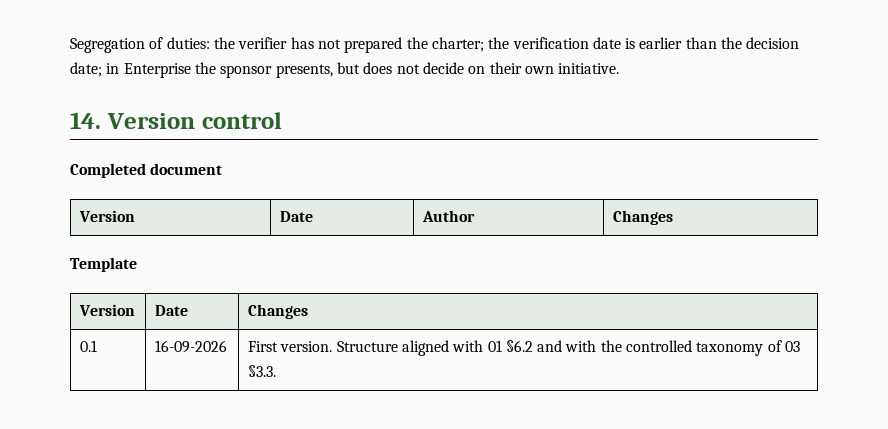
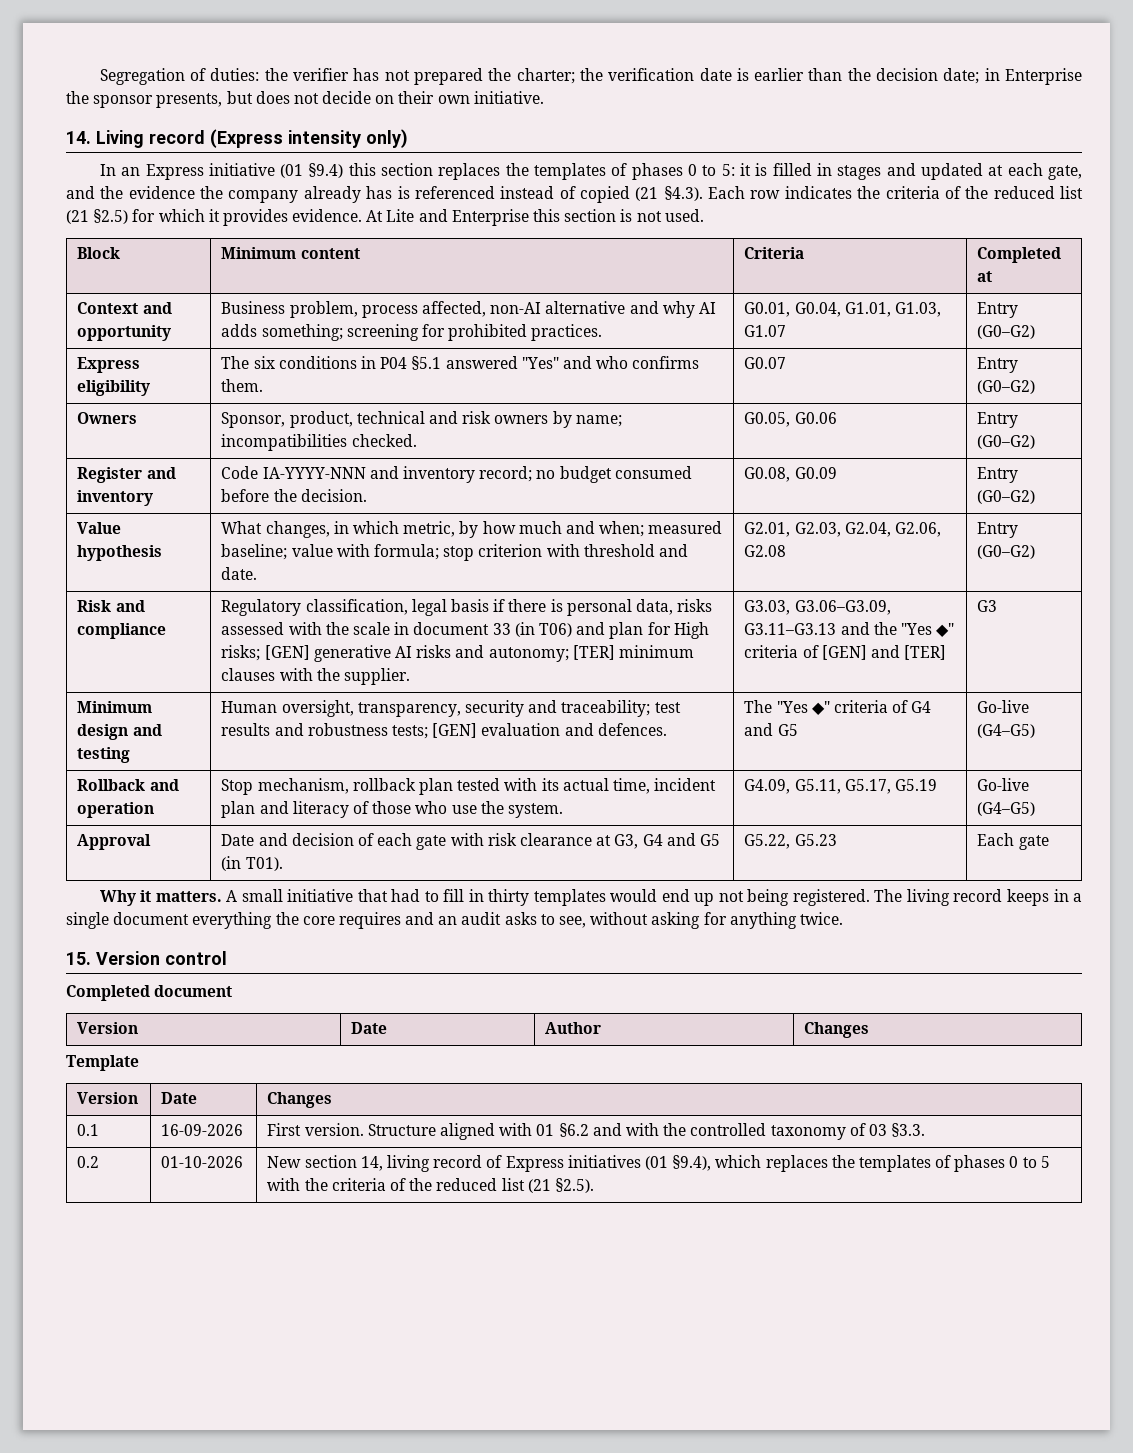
- 14. Version control
+ 14. Living record (Express intensity only)
+ In an Express initiative (01 §9.4) this section replaces the templates of phases 0 to 5: it is filled in stages and updated at each gate, and the evidence the company already has is referenced instead of copied (21 §4.3). Each row indicates the criteria of the reduced list (21 §2.5) for which it provides evidence. At Lite and Enterprise this section is not used.
+ Block | Minimum content | Criteria | Completed at
+ Context and opportunity | Business problem, process affected, non-AI alternative and why AI adds something; screening for prohibited practices. | G0.01, G0.04, G1.01, G1.03, G1.07 | Entry (G0–G2)
+ Express eligibility | The six conditions in P04 §5.1 answered "Yes" and who confirms them. | G0.07 | Entry (G0–G2)
+ Owners | Sponsor, product, technical and risk owners by name; incompatibilities checked. | G0.05, G0.06 | Entry (G0–G2)
+ Register and inventory | Code IA-YYYY-NNN and inventory record; no budget consumed before the decision. | G0.08, G0.09 | Entry (G0–G2)
+ Value hypothesis | What changes, in which metric, by how much and when; measured baseline; value with formula; stop criterion with threshold and date. | G2.01, G2.03, G2.04, G2.06, G2.08 | Entry (G0–G2)
+ Risk and compliance | Regulatory classification, legal basis if there is personal data, risks assessed with the scale in document 33 (in T06) and plan for High risks; [GEN] generative AI risks and autonomy; [TER] minimum clauses with the supplier. | G3.03, G3.06–G3.09, G3.11–G3.13 and the "Yes ◆" criteria of [GEN] and [TER] | G3
+ Minimum design and testing | Human oversight, transparency, security and traceability; test results and robustness tests; [GEN] evaluation and defences. | The "Yes ◆" criteria of G4 and G5 | Go-live (G4–G5)
+ Rollback and operation | Stop mechanism, rollback plan tested with its actual time, incident plan and literacy of those who use the system. | G4.09, G5.11, G5.17, G5.19 | Go-live (G4–G5)
+ Approval | Date and decision of each gate with risk clearance at G3, G4 and G5 (in T01). | G5.22, G5.23 | Each gate
+ Why it matters. A small initiative that had to fill in thirty templates would end up not being registered. The living record keeps in a single document everything the core requires and an audit asks to see, without asking for anything twice.
+ 15. Version control
+ 0.2 | 01-10-2026 | New section 14, living record of Express initiatives (01 §9.4), which replaces the templates of phases 0 to 5 with the criteria of the reduced list (21 §2.5).

